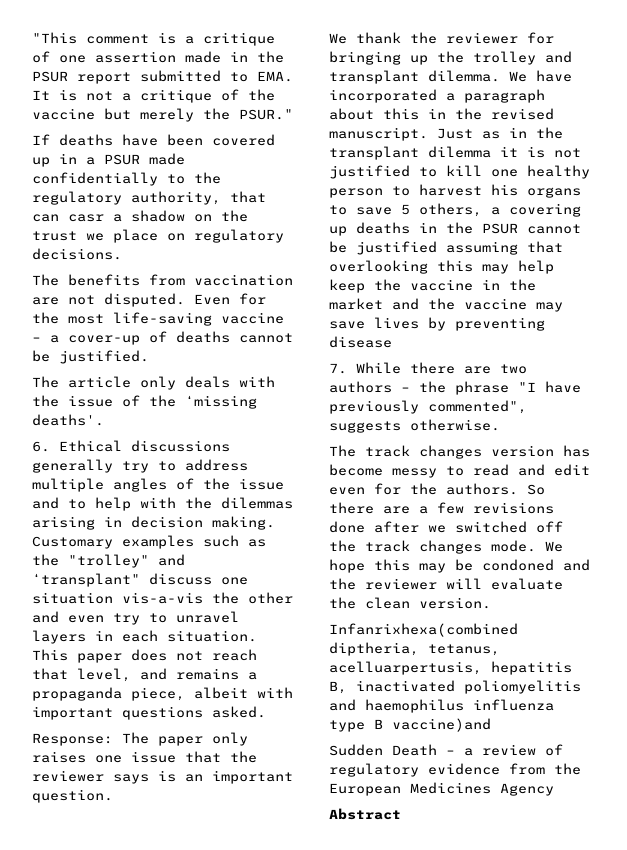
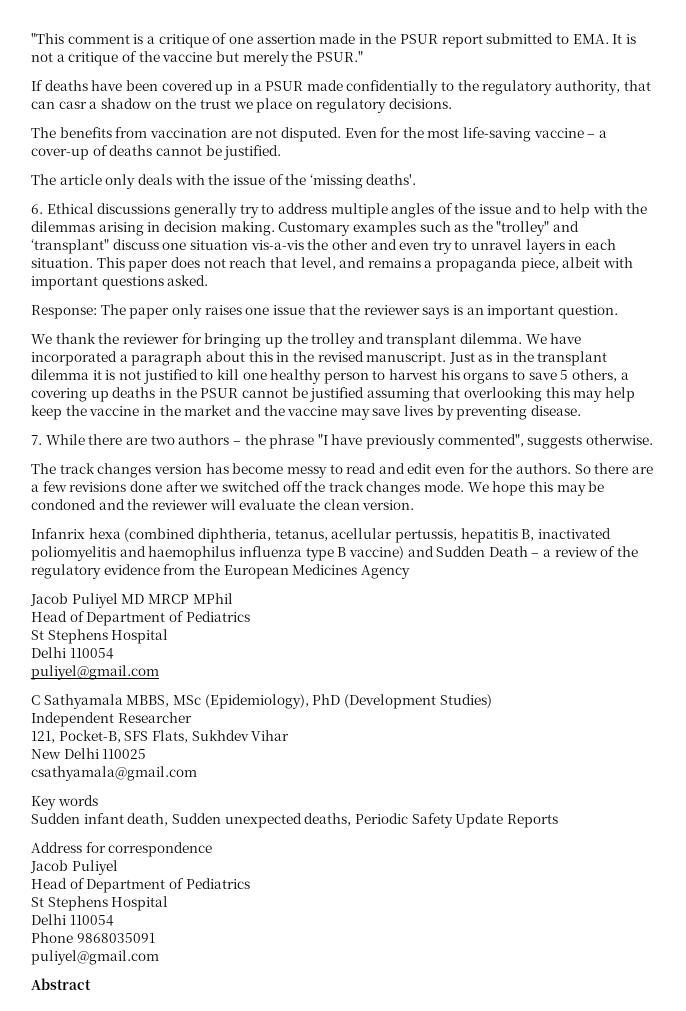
- Just as in the transplant dilemma it is not justified to kill one healthy person to harvest his organs to save 5 others, a covering up deaths in the PSUR cannot be justified assuming that overlooking this may help keep the vaccine in the market and the vaccine may save lives by preventing disease
+ Just as in the transplant dilemma it is not justified to kill one healthy person to harvest his organs to save 5 others, a covering up deaths in the PSUR cannot be justified assuming that overlooking this may help keep the vaccine in the market and the vaccine may save lives by preventing disease.
- Infanrixhexa(combined diptheria, tetanus, acelluarpertusis, hepatitis B, inactivated poliomyelitis and haemophilus influenza type B vaccine)and
- Sudden Death – a review of regulatory evidence from the European Medicines Agency
+ Infanrix hexa (combined diphtheria, tetanus, acellular pertussis, hepatitis B, inactivated poliomyelitis and haemophilus influenza type B vaccine) and Sudden Death – a review of the regulatory evidence from the European Medicines Agency
+ Jacob Puliyel MD MRCP MPhil
+ Head of Department of Pediatrics
+ St Stephens Hospital
+ Delhi 110054
+ puliyel@gmail.com
+ C Sathyamala MBBS, MSc (Epidemiology), PhD (Development Studies)
+ Independent Researcher
+ 121, Pocket-B, SFS Flats, Sukhdev Vihar
+ New Delhi 110025
+ csathyamala@gmail.com
+ Key words
+ Sudden infant death, Sudden unexpected deaths, Periodic Safety Update Reports
+ Address for correspondence
+ Jacob Puliyel
+ Head of Department of Pediatrics
+ St Stephens Hospital
+ Delhi 110054
+ Phone 9868035091
+ puliyel@gmail.com

